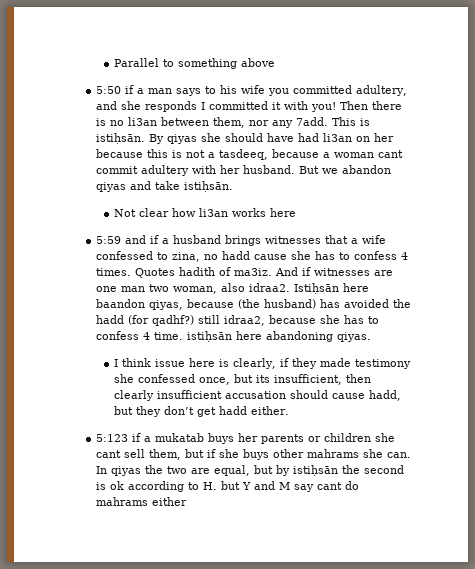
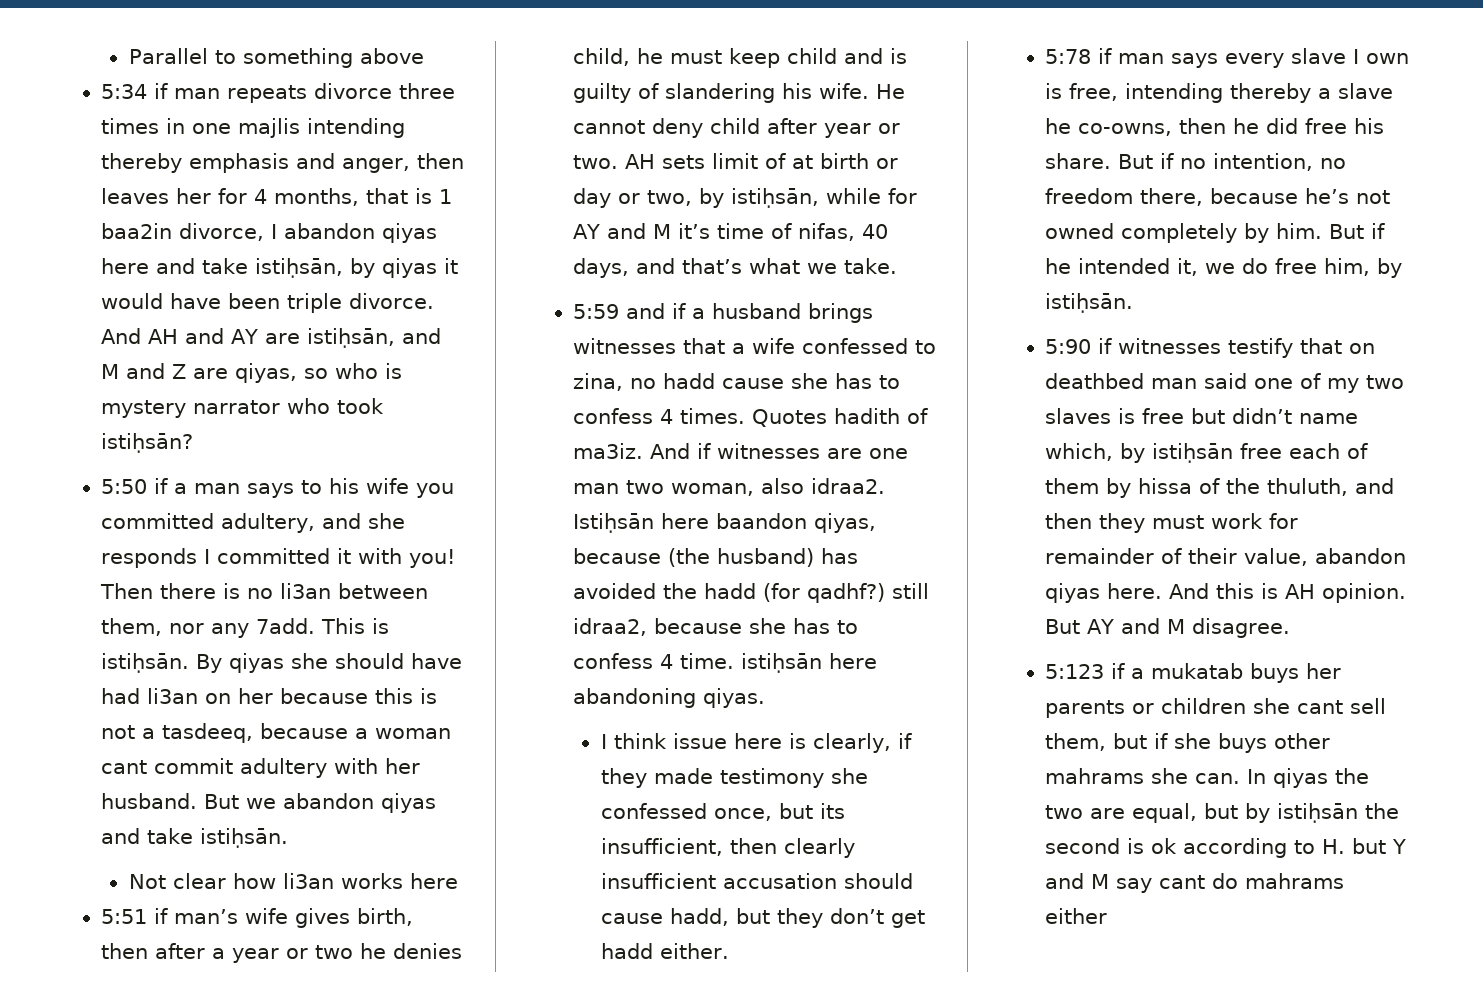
+ 5:34 if man repeats divorce three times in one majlis intending thereby emphasis and anger, then leaves her for 4 months, that is 1 baa2in divorce, I abandon qiyas here and take istiḥsān, by qiyas it would have been triple divorce. And AH and AY are istiḥsān, and M and Z are qiyas, so who is mystery narrator who took istiḥsān?
+ 5:51 if man’s wife gives birth, then after a year or two he denies child, he must keep child and is guilty of slandering his wife. He cannot deny child after year or two. AH sets limit of at birth or day or two, by istiḥsān, while for AY and M it’s time of nifas, 40 days, and that’s what we take.
+ 5:78 if man says every slave I own is free, intending thereby a slave he co-owns, then he did free his share. But if no intention, no freedom there, because he’s not owned completely by him. But if he intended it, we do free him, by istiḥsān.
+ 5:90 if witnesses testify that on deathbed man said one of my two slaves is free but didn’t name which, by istiḥsān free each of them by hissa of the thuluth, and then they must work for remainder of their value, abandon qiyas here. And this is AH opinion. But AY and M disagree.

